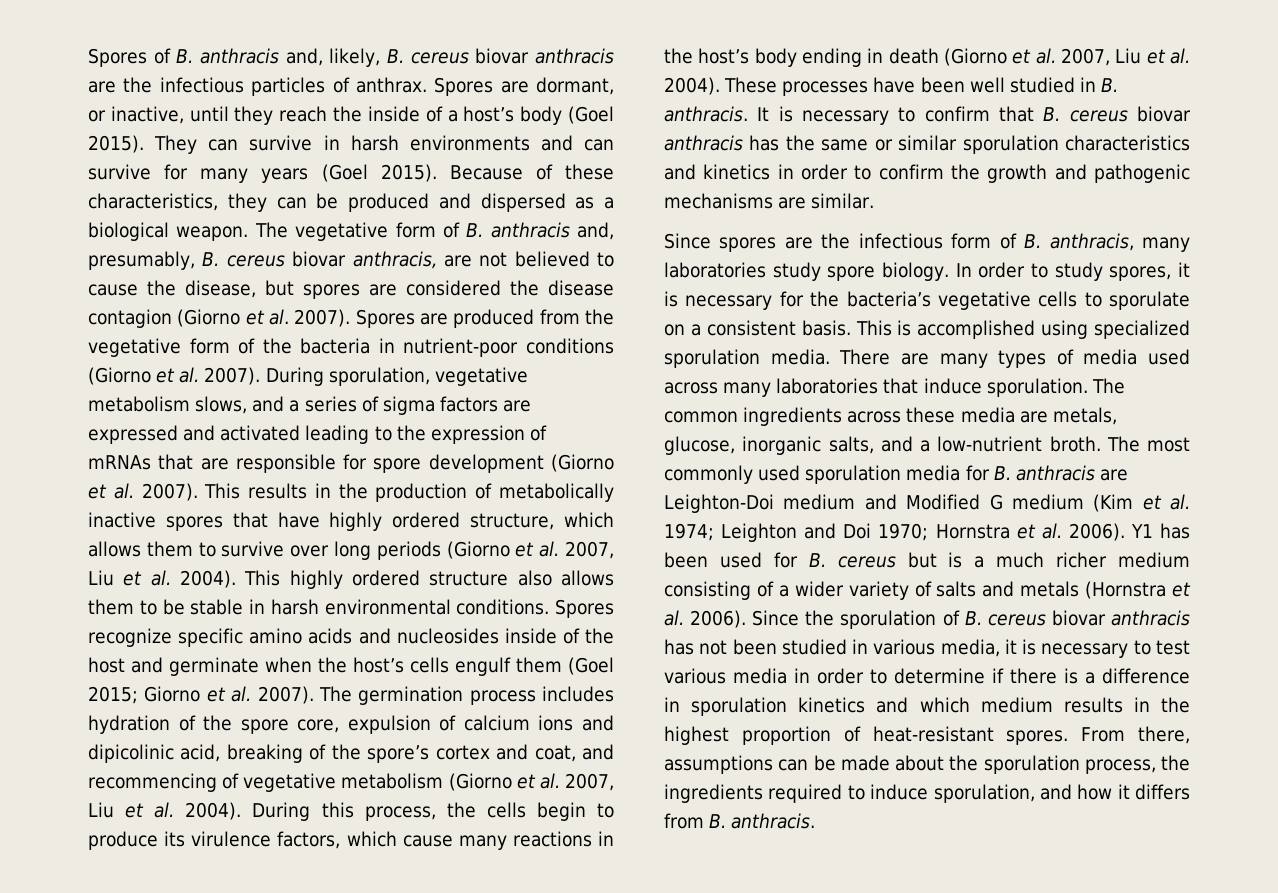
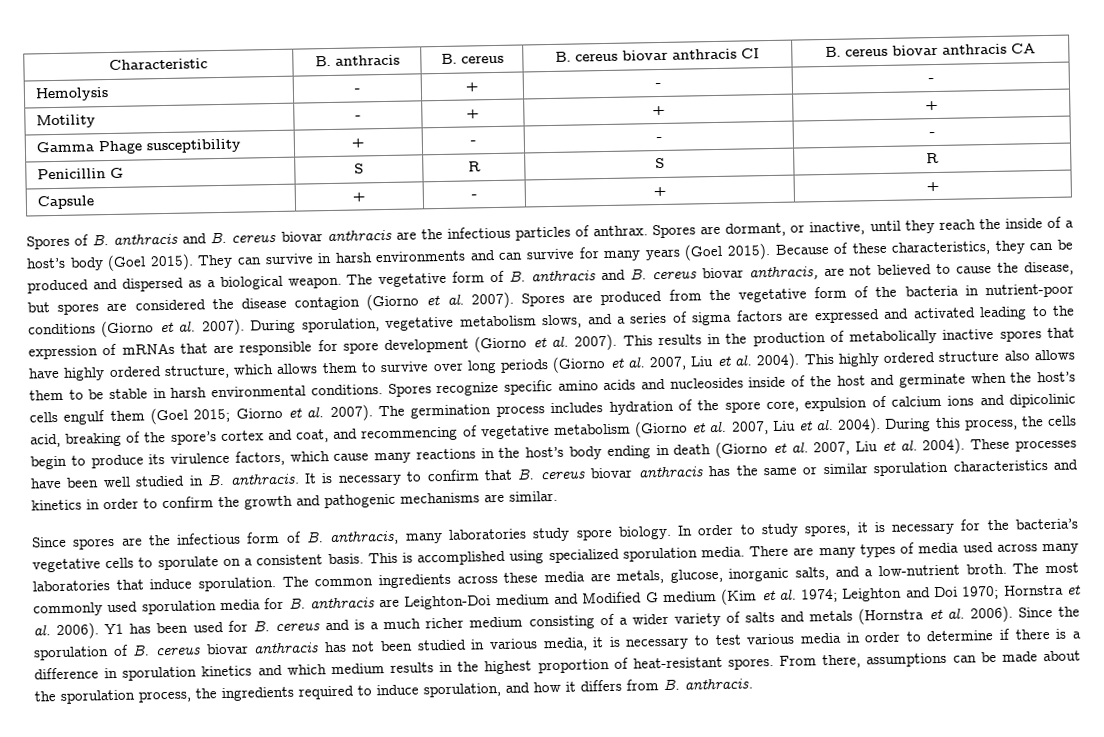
+ Characteristic | B. anthracis | B. cereus | B. cereus biovar anthracis CI | B. cereus biovar anthracis CA
+ Hemolysis | - | + | - | -
+ Motility | - | + | + | +
+ Gamma Phage susceptibility | + | - | - | -
+ Penicillin G | S | R | S | R
+ Capsule | + | - | + | +
- Spores of B. anthracis and, likely, B. cereus biovar anthracis are the infectious particles of anthrax.
+ Spores of B. anthracis and B. cereus biovar anthracis are the infectious particles of anthrax.
- The vegetative form of B. anthracis and, presumably, B. cereus biovar anthracis, are not believed to cause the disease, but spores are considered the disease contagion (Giorno et al. 2007).
+ The vegetative form of B. anthracis and B. cereus biovar anthracis, are not believed to cause the disease, but spores are considered the disease contagion (Giorno et al. 2007).
- Y1 has been used for B. cereus but is a much richer medium consisting of a wider variety of salts and metals (Hornstra et al. 2006).
+ Y1 has been used for B. cereus and is a much richer medium consisting of a wider variety of salts and metals (Hornstra et al. 2006).

